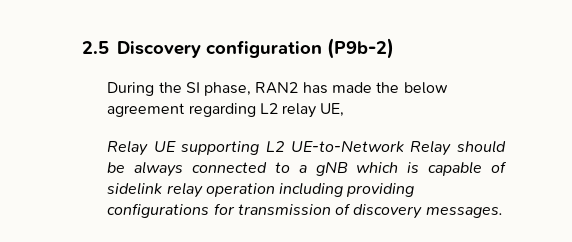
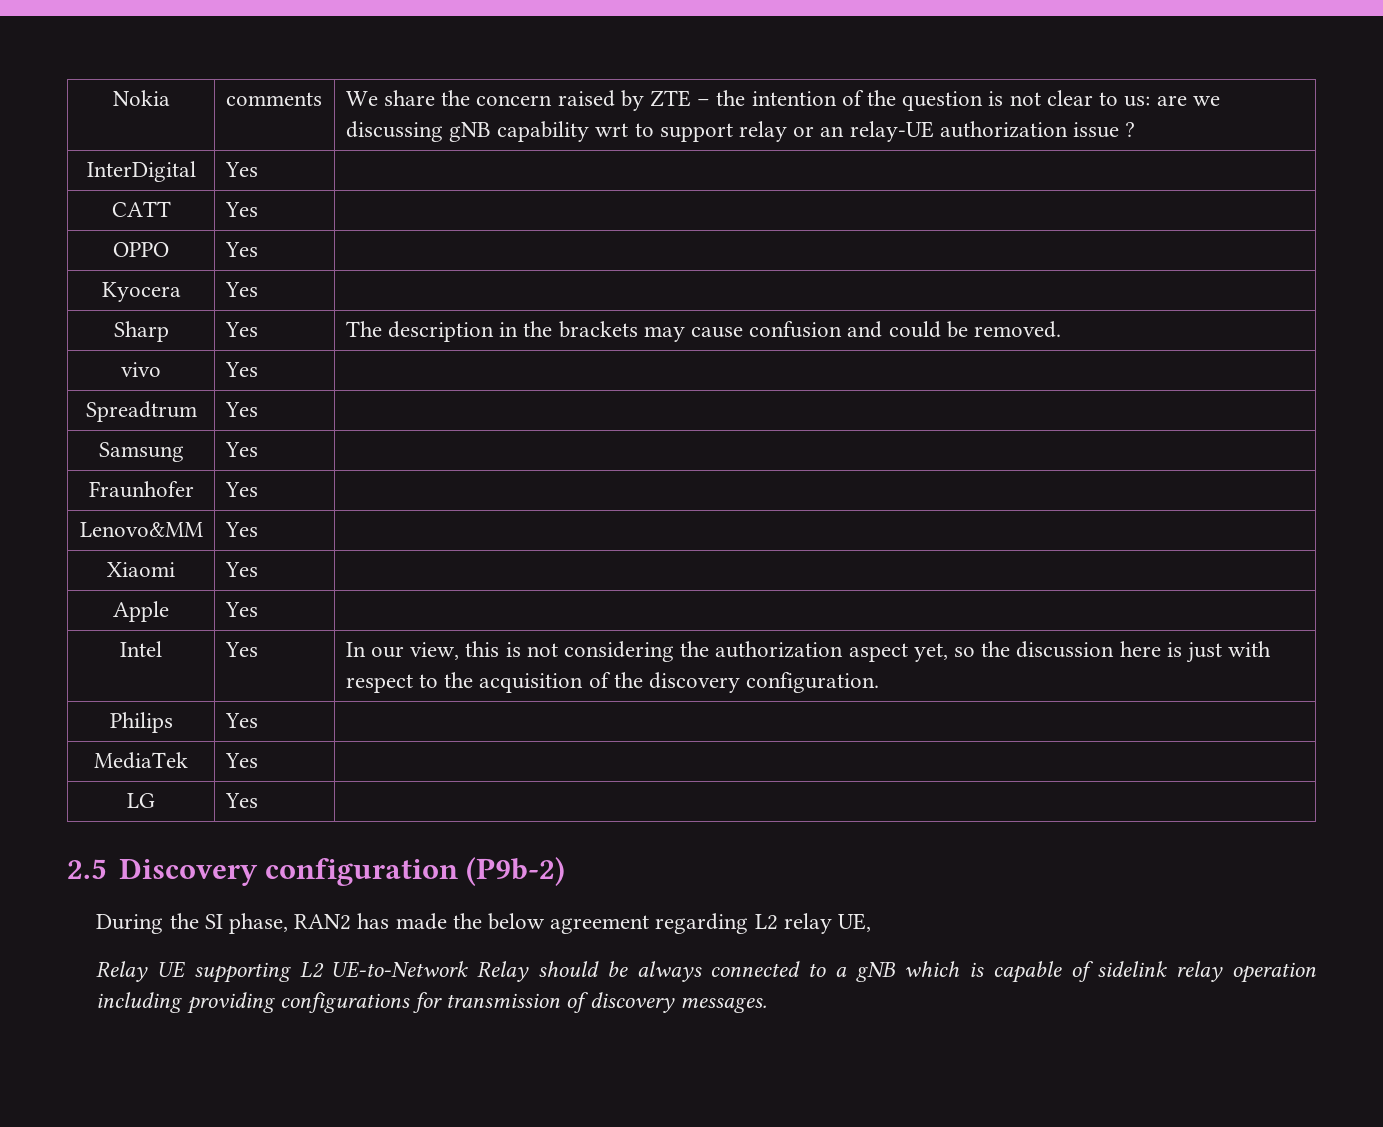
+ Nokia | comments | We share the concern raised by ZTE – the intention of the question is not clear to us: are we discussing gNB capability wrt to support relay or an relay-UE authorization issue ?
+ InterDigital | Yes |
+ CATT | Yes |
+ OPPO | Yes |
+ Kyocera | Yes |
+ Sharp | Yes | The description in the brackets may cause confusion and could be removed.
+ vivo | Yes |
+ Spreadtrum | Yes |
+ Samsung | Yes |
+ Fraunhofer | Yes |
+ Lenovo&MM | Yes |
+ Xiaomi | Yes |
+ Apple | Yes |
+ Intel | Yes | In our view, this is not considering the authorization aspect yet, so the discussion here is just with respect to the acquisition of the discovery configuration.
+ Philips | Yes |
+ MediaTek | Yes |
+ LG | Yes |

